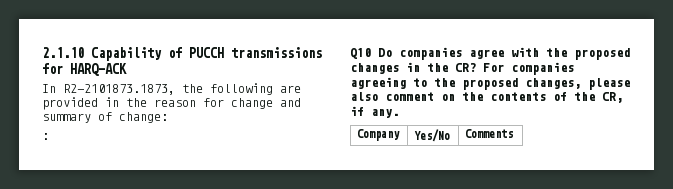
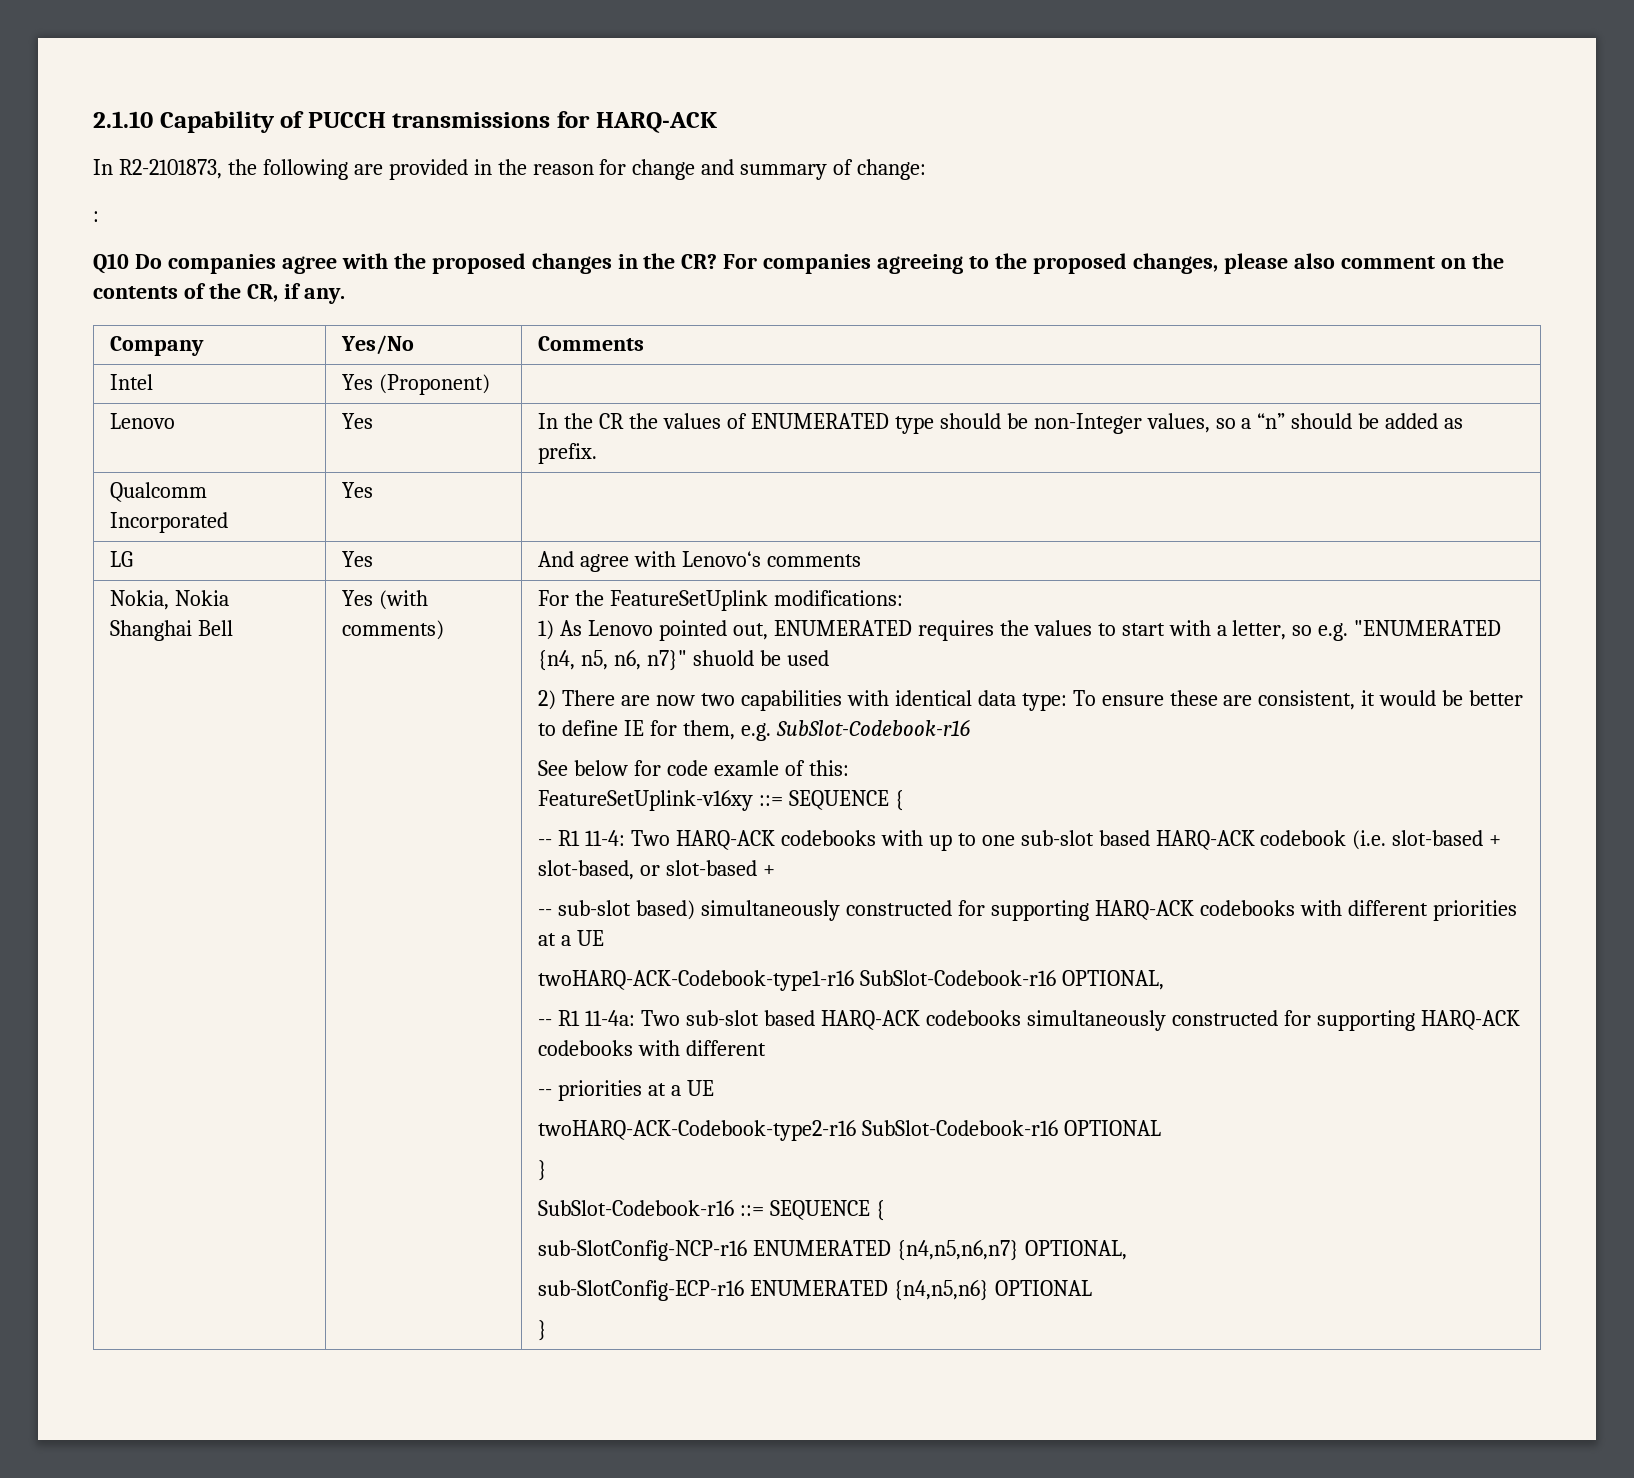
- In R2-2101873.1873, the following are provided in the reason for change and summary of change:
+ In R2-2101873, the following are provided in the reason for change and summary of change:
+ Intel | Yes (Proponent) |
+ Lenovo | Yes | In the CR the values of ENUMERATED type should be non-Integer values, so a “n” should be added as prefix.
+ Qualcomm Incorporated | Yes |
+ LG | Yes | And agree with Lenovo‘s comments
+ Nokia, Nokia Shanghai Bell | Yes (with comments) | For the FeatureSetUplink modifications:
+ 1) As Lenovo pointed out, ENUMERATED requires the values to start with a letter, so e.g. "ENUMERATED {n4, n5, n6, n7}" shuold be used
+ 2) There are now two capabilities with identical data type: To ensure these are consistent, it would be better to define IE for them, e.g. SubSlot-Codebook-r16
+ See below for code examle of this:
+ FeatureSetUplink-v16xy ::= SEQUENCE {
+ -- R1 11-4: Two HARQ-ACK codebooks with up to one sub-slot based HARQ-ACK codebook (i.e. slot-based + slot-based, or slot-based +
+ -- sub-slot based) simultaneously constructed for supporting HARQ-ACK codebooks with different priorities at a UE
+ twoHARQ-ACK-Codebook-type1-r16 SubSlot-Codebook-r16 OPTIONAL,
+ -- R1 11-4a: Two sub-slot based HARQ-ACK codebooks simultaneously constructed for supporting HARQ-ACK codebooks with different
+ -- priorities at a UE
+ twoHARQ-ACK-Codebook-type2-r16 SubSlot-Codebook-r16 OPTIONAL
+ }
+ SubSlot-Codebook-r16 ::= SEQUENCE {
+ sub-SlotConfig-NCP-r16 ENUMERATED {n4,n5,n6,n7} OPTIONAL,
+ sub-SlotConfig-ECP-r16 ENUMERATED {n4,n5,n6} OPTIONAL
+ }

